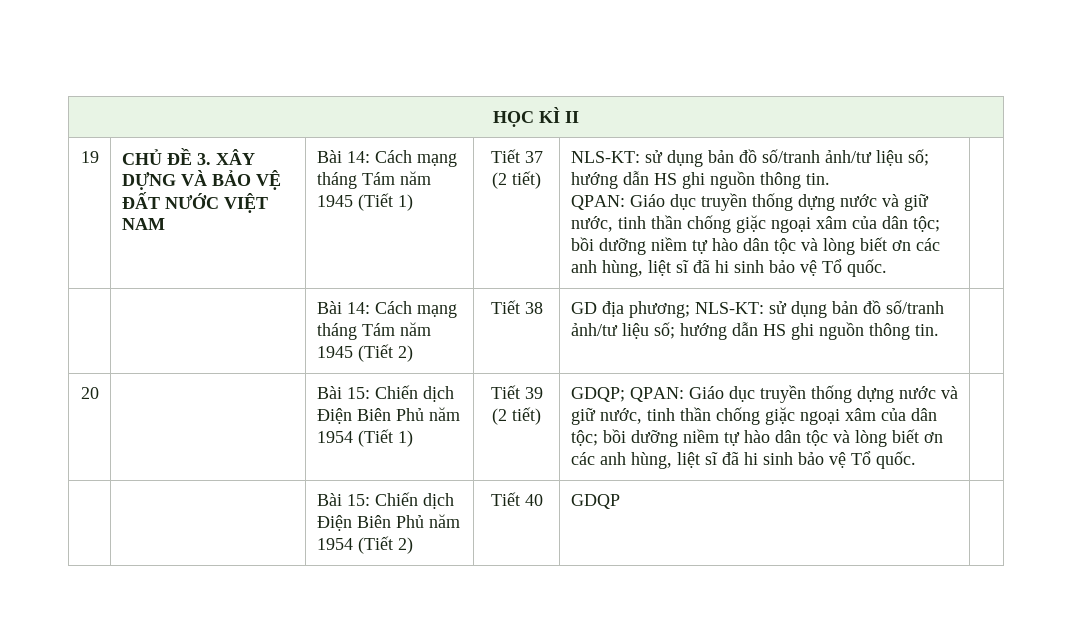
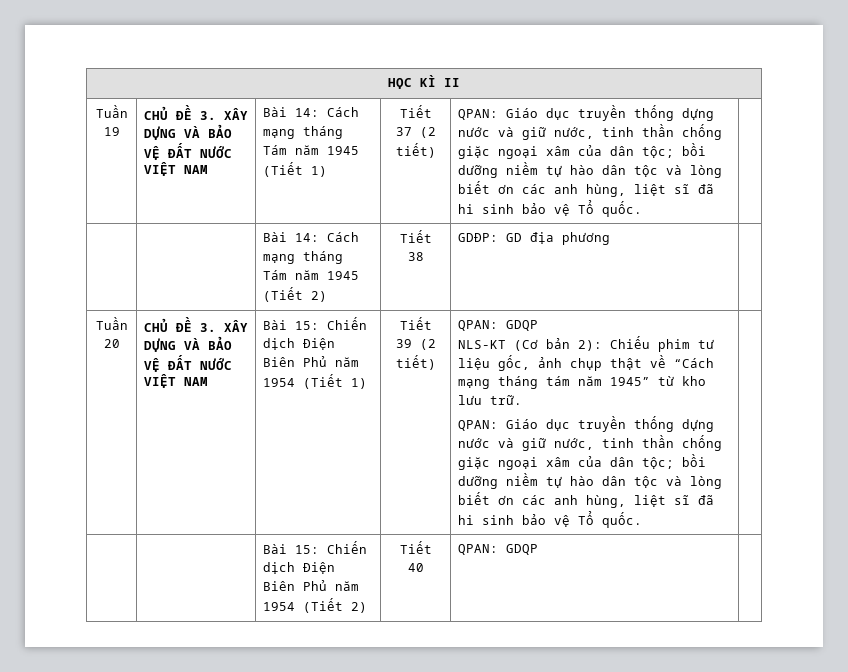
- 19
+ Tuần 19
- Tiết 37 (2 tiết) | NLS-KT: sử dụng bản đồ số/tranh ảnh/tư liệu số; hướng dẫn HS ghi nguồn thông tin.
+ Tiết 37 (2 tiết)
- | | Bài 14: Cách mạng tháng Tám năm 1945 (Tiết 2) | Tiết 38 | GD địa phương; NLS-KT: sử dụng bản đồ số/tranh ảnh/tư liệu số; hướng dẫn HS ghi nguồn thông tin. |
- 20
+ | | Bài 14: Cách mạng tháng Tám năm 1945 (Tiết 2) | Tiết 38 | GDĐP: GD địa phương |
+ Tuần 20 | CHỦ ĐỀ 3. XÂY DỰNG VÀ BẢO VỆ ĐẤT NƯỚC VIỆT NAM
- Tiết 39 (2 tiết) | GDQP; QPAN: Giáo dục truyền thống dựng nước và giữ nước, tinh thần chống giặc ngoại xâm của dân tộc; bồi dưỡng niềm tự hào dân tộc và lòng biết ơn các anh hùng, liệt sĩ đã hi sinh bảo vệ Tổ quốc.
+ Tiết 39 (2 tiết) | QPAN: GDQP
+ NLS-KT (Cơ bản 2): Chiếu phim tư liệu gốc, ảnh chụp thật về “Cách mạng tháng tám năm 1945” từ kho lưu trữ.
+ QPAN: Giáo dục truyền thống dựng nước và giữ nước, tinh thần chống giặc ngoại xâm của dân tộc; bồi dưỡng niềm tự hào dân tộc và lòng biết ơn các anh hùng, liệt sĩ đã hi sinh bảo vệ Tổ quốc.
- | | Bài 15: Chiến dịch Điện Biên Phủ năm 1954 (Tiết 2) | Tiết 40 | GDQP |
+ | | Bài 15: Chiến dịch Điện Biên Phủ năm 1954 (Tiết 2) | Tiết 40 | QPAN: GDQP |

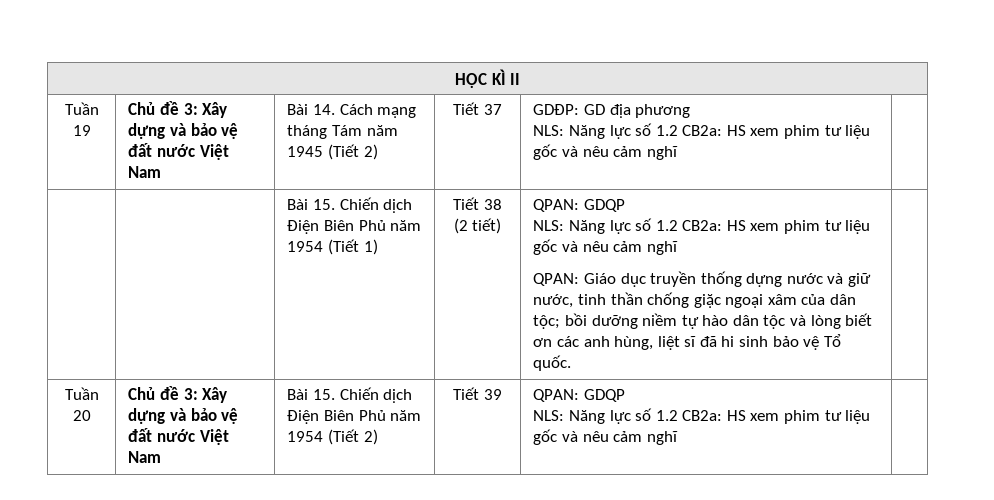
- CHỦ ĐỀ 3. XÂY DỰNG VÀ BẢO VỆ ĐẤT NƯỚC VIỆT NAM | Bài 14: Cách mạng tháng Tám năm 1945 (Tiết 1) | Tiết 37 (2 tiết) | QPAN: Giáo dục truyền thống dựng nước và giữ nước, tinh thần chống giặc ngoại xâm của dân tộc; bồi dưỡng niềm tự hào dân tộc và lòng biết ơn các anh hùng, liệt sĩ đã hi sinh bảo vệ Tổ quốc. |
- | | Bài 14: Cách mạng tháng Tám năm 1945 (Tiết 2) | Tiết 38 | GDĐP: GD địa phương |
- Tuần 20 | CHỦ ĐỀ 3. XÂY DỰNG VÀ BẢO VỆ ĐẤT NƯỚC VIỆT NAM | Bài 15: Chiến dịch Điện Biên Phủ năm 1954 (Tiết 1)
+ Chủ đề 3: Xây dựng và bảo vệ đất nước Việt Nam | Bài 14. Cách mạng tháng Tám năm 1945 (Tiết 2) | Tiết 37 | GDĐP: GD địa phương
+ NLS: Năng lực số 1.2 CB2a: HS xem phim tư liệu gốc và nêu cảm nghĩ |
+ | | Bài 15. Chiến dịch Điện Biên Phủ năm 1954 (Tiết 1)
- Tiết 39 (2 tiết) | QPAN: GDQP
- NLS-KT (Cơ bản 2): Chiếu phim tư liệu gốc, ảnh chụp thật về “Cách mạng tháng tám năm 1945” từ kho lưu trữ.
+ Tiết 38 (2 tiết) | QPAN: GDQP
+ NLS: Năng lực số 1.2 CB2a: HS xem phim tư liệu gốc và nêu cảm nghĩ
- Bài 15: Chiến dịch Điện Biên Phủ năm 1954 (Tiết 2)
+ Tuần 20 | Chủ đề 3: Xây dựng và bảo vệ đất nước Việt Nam | Bài 15. Chiến dịch Điện Biên Phủ năm 1954 (Tiết 2)
- Tiết 40 | QPAN: GDQP
+ Tiết 39 | QPAN: GDQP
+ NLS: Năng lực số 1.2 CB2a: HS xem phim tư liệu gốc và nêu cảm nghĩ

